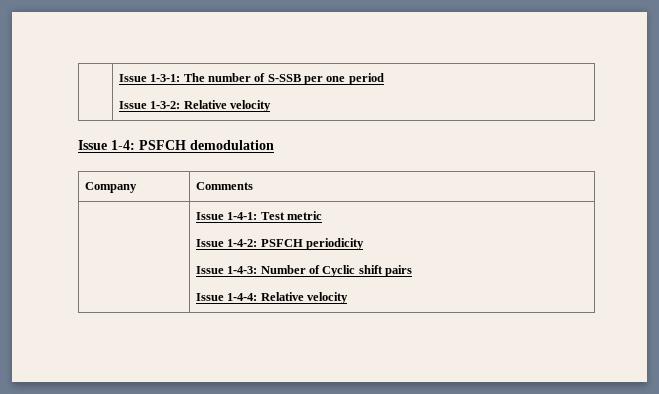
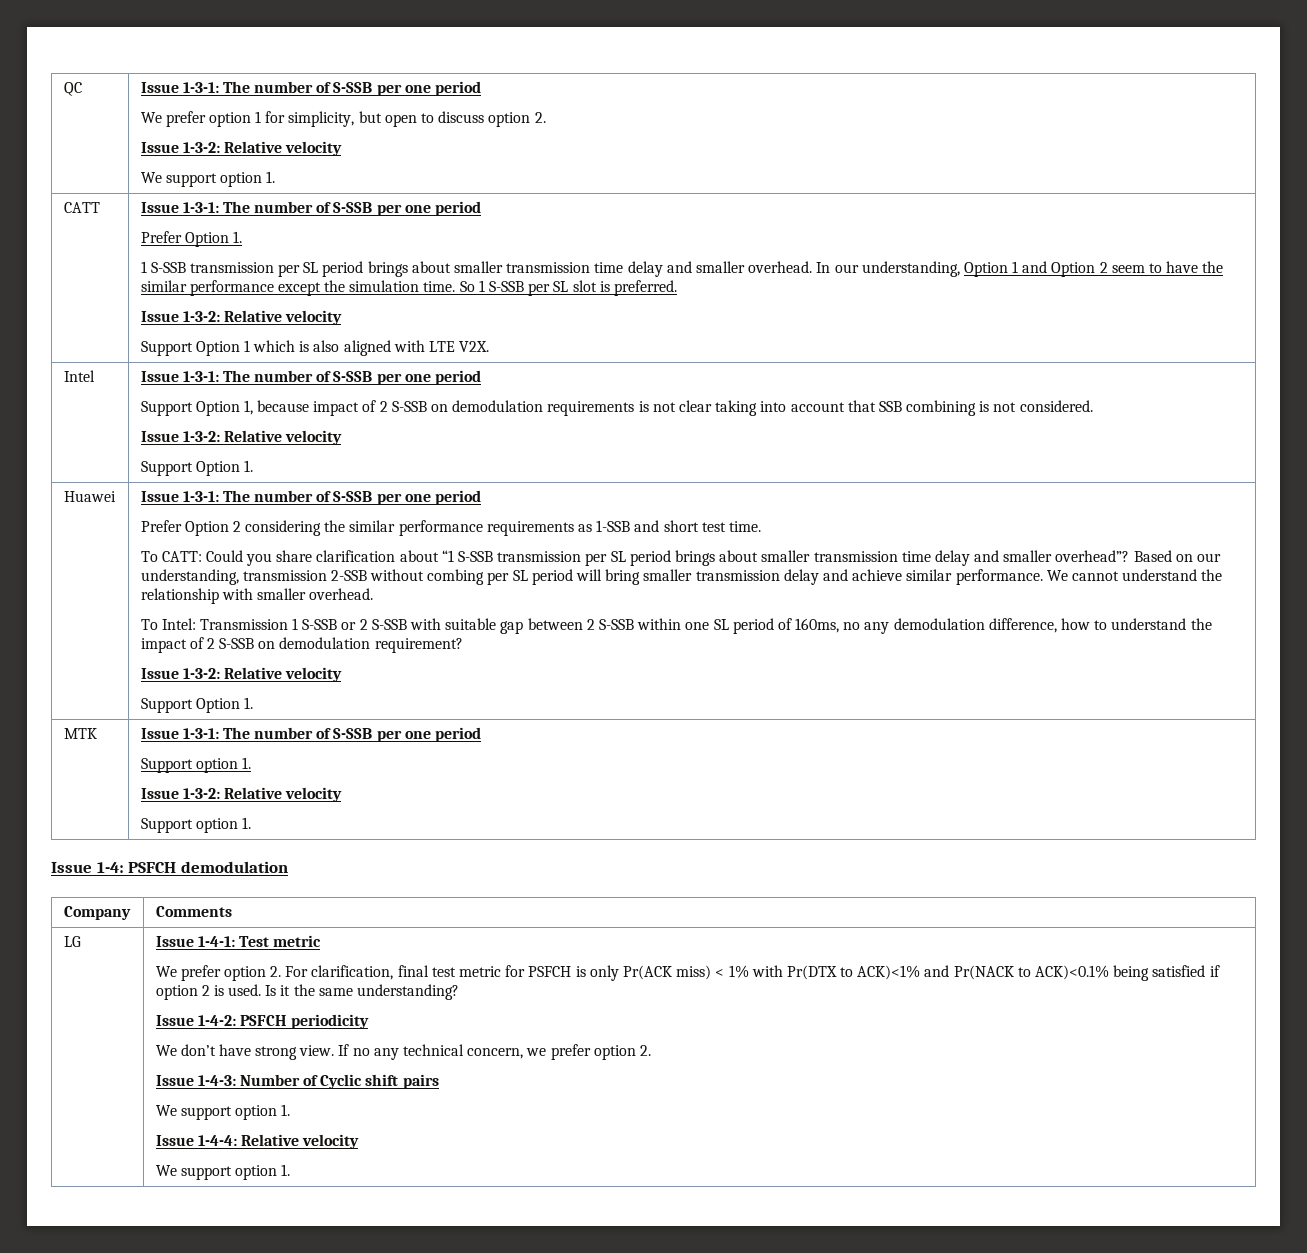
- | Issue 1-3-1: The number of S-SSB per one period
+ QC | Issue 1-3-1: The number of S-SSB per one period
+ We prefer option 1 for simplicity, but open to discuss option 2.
  Issue 1-3-2: Relative velocity
+ We support option 1.
+ CATT | Issue 1-3-1: The number of S-SSB per one period
+ Prefer Option 1.
+ 1 S-SSB transmission per SL period brings about smaller transmission time delay and smaller overhead. In our understanding, Option 1 and Option 2 seem to have the similar performance except the simulation time. So 1 S-SSB per SL slot is preferred.
+ Issue 1-3-2: Relative velocity
+ Support Option 1 which is also aligned with LTE V2X.
+ Intel | Issue 1-3-1: The number of S-SSB per one period
+ Support Option 1, because impact of 2 S-SSB on demodulation requirements is not clear taking into account that SSB combining is not considered.
+ Issue 1-3-2: Relative velocity
+ Support Option 1.
+ Huawei | Issue 1-3-1: The number of S-SSB per one period
+ Prefer Option 2 considering the similar performance requirements as 1-SSB and short test time.
+ To CATT: Could you share clarification about “1 S-SSB transmission per SL period brings about smaller transmission time delay and smaller overhead”? Based on our understanding, transmission 2-SSB without combing per SL period will bring smaller transmission delay and achieve similar performance. We cannot understand the relationship with smaller overhead.
+ To Intel: Transmission 1 S-SSB or 2 S-SSB with suitable gap between 2 S-SSB within one SL period of 160ms, no any demodulation difference, how to understand the impact of 2 S-SSB on demodulation requirement?
+ Issue 1-3-2: Relative velocity
+ Support Option 1.
+ MTK | Issue 1-3-1: The number of S-SSB per one period
+ Support option 1.
+ Issue 1-3-2: Relative velocity
+ Support option 1.
+ LG
+ We prefer option 2. For clarification, final test metric for PSFCH is only Pr(ACK miss) < 1% with Pr(DTX to ACK)<1% and Pr(NACK to ACK)<0.1% being satisfied if option 2 is used. Is it the same understanding?
  Issue 1-4-2: PSFCH periodicity
+ We don’t have strong view. If no any technical concern, we prefer option 2.
  Issue 1-4-3: Number of Cyclic shift pairs
+ We support option 1.
  Issue 1-4-4: Relative velocity
+ We support option 1.

